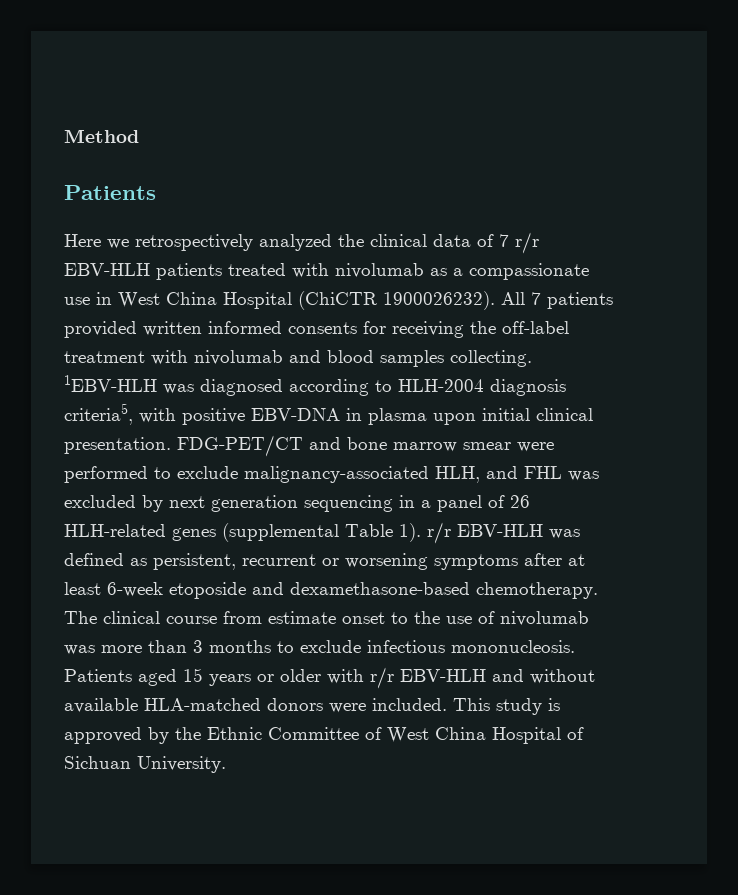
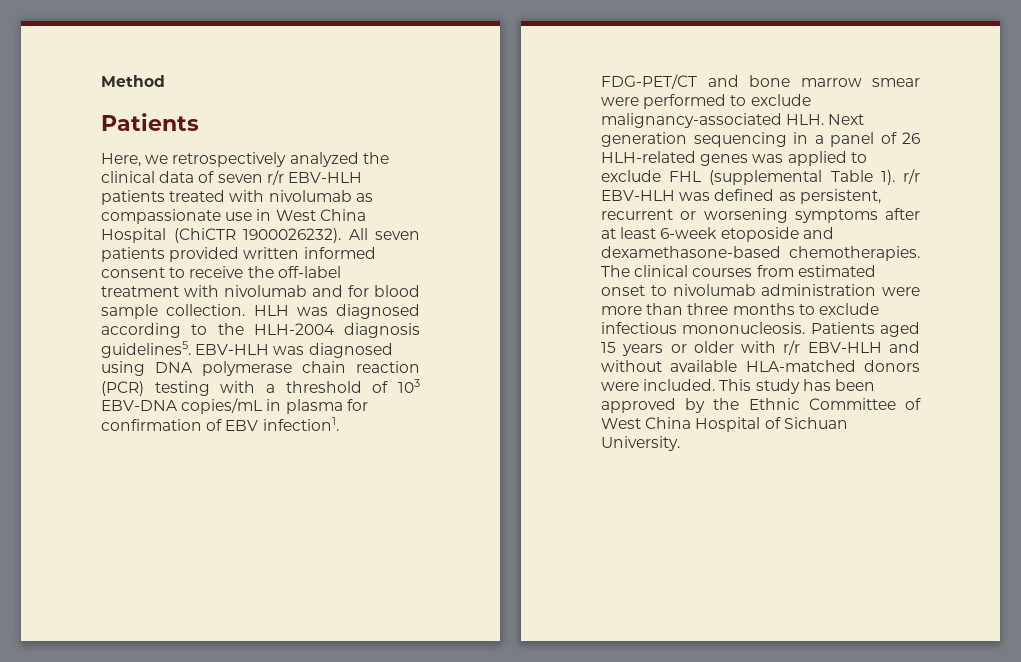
- Here we retrospectively analyzed the clinical data of 7 r/r EBV-HLH patients treated with nivolumab as a compassionate use in West China Hospital (ChiCTR 1900026232).
+ Here, we retrospectively analyzed the clinical data of seven r/r EBV-HLH patients treated with nivolumab as compassionate use in West China Hospital (ChiCTR 1900026232).
- All 7 patients provided written informed consents for receiving the off-label treatment with nivolumab and blood samples collecting. 1EBV-HLH was diagnosed according to HLH-2004 diagnosis criteria5, with positive EBV-DNA in plasma upon initial clinical presentation.
+ All seven patients provided written informed consent to receive the off-label treatment with nivolumab and for blood sample collection. HLH was diagnosed according to the HLH-2004 diagnosis guidelines5. EBV-HLH was diagnosed using DNA polymerase chain reaction (PCR) testing with a threshold of 103 EBV-DNA copies/mL in plasma for confirmation of EBV infection1.
- FDG-PET/CT and bone marrow smear were performed to exclude malignancy-associated HLH, and FHL was excluded by next generation sequencing in a panel of 26 HLH-related genes (supplemental Table 1). r/r EBV-HLH was defined as persistent, recurrent or worsening symptoms after at least 6-week etoposide and dexamethasone-based chemotherapy.
+ FDG-PET/CT and bone marrow smear were performed to exclude malignancy-associated HLH. Next generation sequencing in a panel of 26 HLH-related genes was applied to exclude FHL (supplemental Table 1). r/r EBV-HLH was defined as persistent, recurrent or worsening symptoms after at least 6-week etoposide and dexamethasone-based chemotherapies.
- The clinical course from estimate onset to the use of nivolumab was more than 3 months to exclude infectious mononucleosis.
+ The clinical courses from estimated onset to nivolumab administration were more than three months to exclude infectious mononucleosis.
- This study is approved by the Ethnic Committee of West China Hospital of Sichuan University.
+ This study has been approved by the Ethnic Committee of West China Hospital of Sichuan University.

